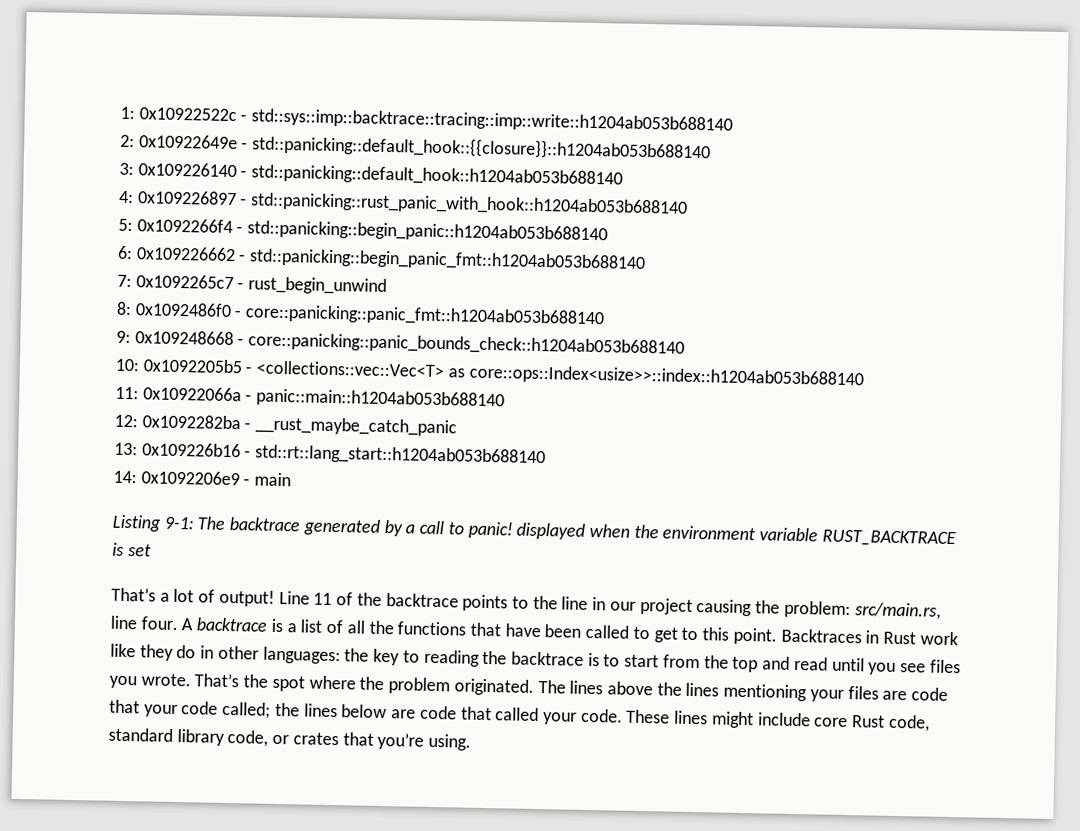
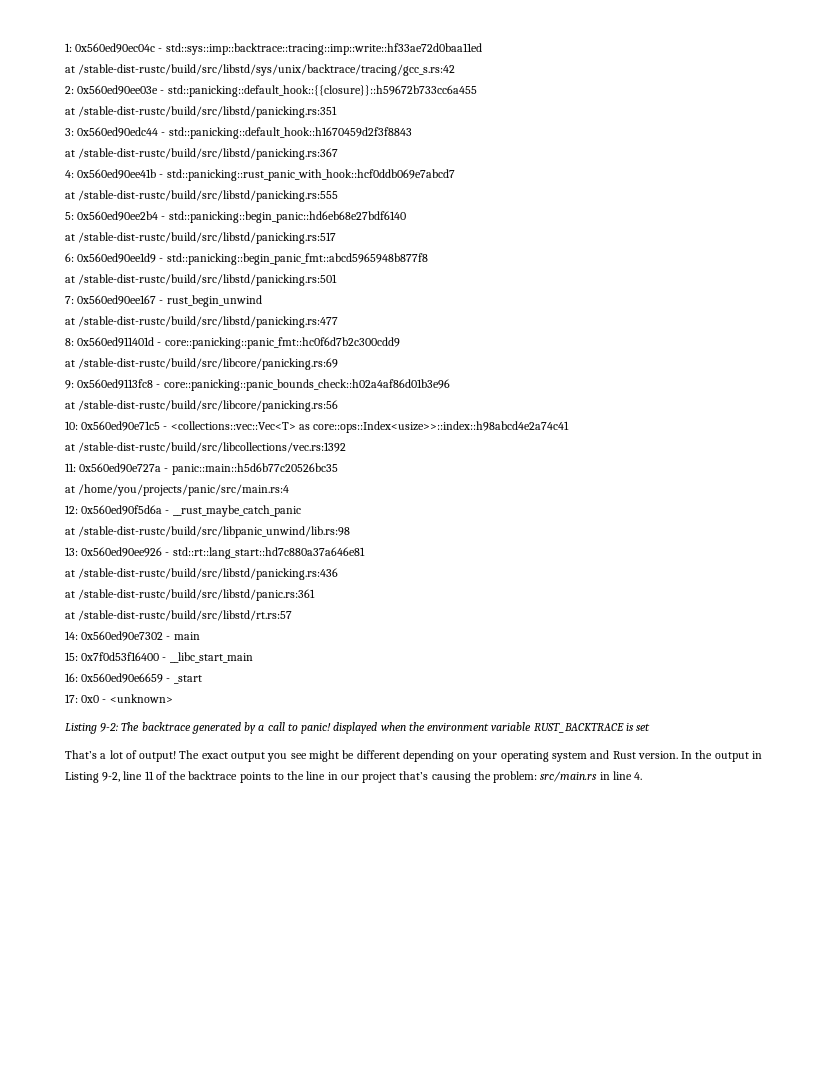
- 1: 0x10922522c - std::sys::imp::backtrace::tracing::imp::write::h1204ab053b688140
- 2: 0x10922649e - std::panicking::default_hook::{{closure}}::h1204ab053b688140
- 3: 0x109226140 - std::panicking::default_hook::h1204ab053b688140
- 4: 0x109226897 - std::panicking::rust_panic_with_hook::h1204ab053b688140
- 5: 0x1092266f4 - std::panicking::begin_panic::h1204ab053b688140
- 6: 0x109226662 - std::panicking::begin_panic_fmt::h1204ab053b688140
+ 1: 0x560ed90ec04c - std::sys::imp::backtrace::tracing::imp::write::hf33ae72d0baa11ed
+ at /stable-dist-rustc/build/src/libstd/sys/unix/backtrace/tracing/gcc_s.rs:42
+ 2: 0x560ed90ee03e - std::panicking::default_hook::{{closure}}::h59672b733cc6a455
+ at /stable-dist-rustc/build/src/libstd/panicking.rs:351
+ 3: 0x560ed90edc44 - std::panicking::default_hook::h1670459d2f3f8843
+ at /stable-dist-rustc/build/src/libstd/panicking.rs:367
+ 4: 0x560ed90ee41b - std::panicking::rust_panic_with_hook::hcf0ddb069e7abcd7
+ at /stable-dist-rustc/build/src/libstd/panicking.rs:555
+ 5: 0x560ed90ee2b4 - std::panicking::begin_panic::hd6eb68e27bdf6140
+ at /stable-dist-rustc/build/src/libstd/panicking.rs:517
+ 6: 0x560ed90ee1d9 - std::panicking::begin_panic_fmt::abcd5965948b877f8
+ at /stable-dist-rustc/build/src/libstd/panicking.rs:501
- 7: 0x1092265c7 - rust_begin_unwind
+ 7: 0x560ed90ee167 - rust_begin_unwind
+ at /stable-dist-rustc/build/src/libstd/panicking.rs:477
- 8: 0x1092486f0 - core::panicking::panic_fmt::h1204ab053b688140
- 9: 0x109248668 - core::panicking::panic_bounds_check::h1204ab053b688140
+ 8: 0x560ed911401d - core::panicking::panic_fmt::hc0f6d7b2c300cdd9
+ at /stable-dist-rustc/build/src/libcore/panicking.rs:69
+ 9: 0x560ed9113fc8 - core::panicking::panic_bounds_check::h02a4af86d01b3e96
+ at /stable-dist-rustc/build/src/libcore/panicking.rs:56
- 10: 0x1092205b5 - <collections::vec::Vec<T> as core::ops::Index<usize>>::index::h1204ab053b688140
- 11: 0x10922066a - panic::main::h1204ab053b688140
+ 10: 0x560ed90e71c5 - <collections::vec::Vec<T> as core::ops::Index<usize>>::index::h98abcd4e2a74c41
+ at /stable-dist-rustc/build/src/libcollections/vec.rs:1392
+ 11: 0x560ed90e727a - panic::main::h5d6b77c20526bc35
+ at /home/you/projects/panic/src/main.rs:4
- 12: 0x1092282ba - __rust_maybe_catch_panic
+ 12: 0x560ed90f5d6a - __rust_maybe_catch_panic
+ at /stable-dist-rustc/build/src/libpanic_unwind/lib.rs:98
- 13: 0x109226b16 - std::rt::lang_start::h1204ab053b688140
+ 13: 0x560ed90ee926 - std::rt::lang_start::hd7c880a37a646e81
+ at /stable-dist-rustc/build/src/libstd/panicking.rs:436
+ at /stable-dist-rustc/build/src/libstd/panic.rs:361
+ at /stable-dist-rustc/build/src/libstd/rt.rs:57
- 14: 0x1092206e9 - main
+ 14: 0x560ed90e7302 - main
- Listing 9-1: The backtrace generated by a call to panic! displayed when the environment variable RUST_BACKTRACE is set
+ 15: 0x7f0d53f16400 - __libc_start_main
+ 16: 0x560ed90e6659 - _start
+ 17: 0x0 - <unknown>
+ Listing 9-2: The backtrace generated by a call to panic! displayed when the environment variable RUST_BACKTRACE is set
- Line 11 of the backtrace points to the line in our project causing the problem: src/main.rs, line four. A backtrace is a list of all the functions that have been called to get to this point. Backtraces in Rust work like they do in other languages: the key to reading the backtrace is to start from the top and read until you see files you wrote. That’s the spot where the problem originated. The lines above the lines mentioning your files are code that your code called; the lines below are code that called your code. These lines might include core Rust code, standard library code, or crates that you’re using.
+ The exact output you see might be different depending on your operating system and Rust version. In the output in Listing 9-2, line 11 of the backtrace points to the line in our project that’s causing the problem: src/main.rs in line 4.

